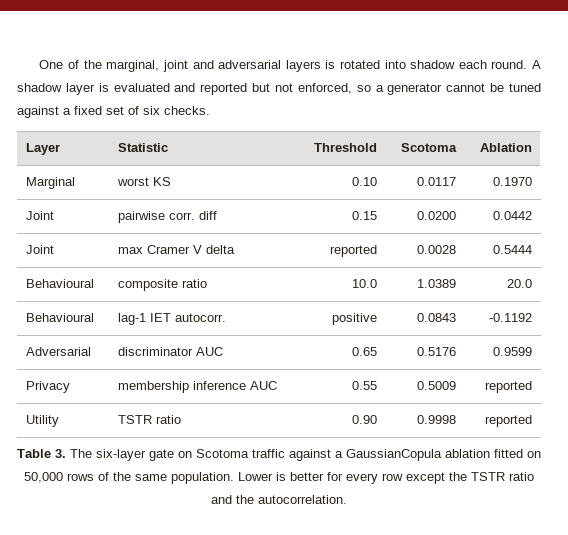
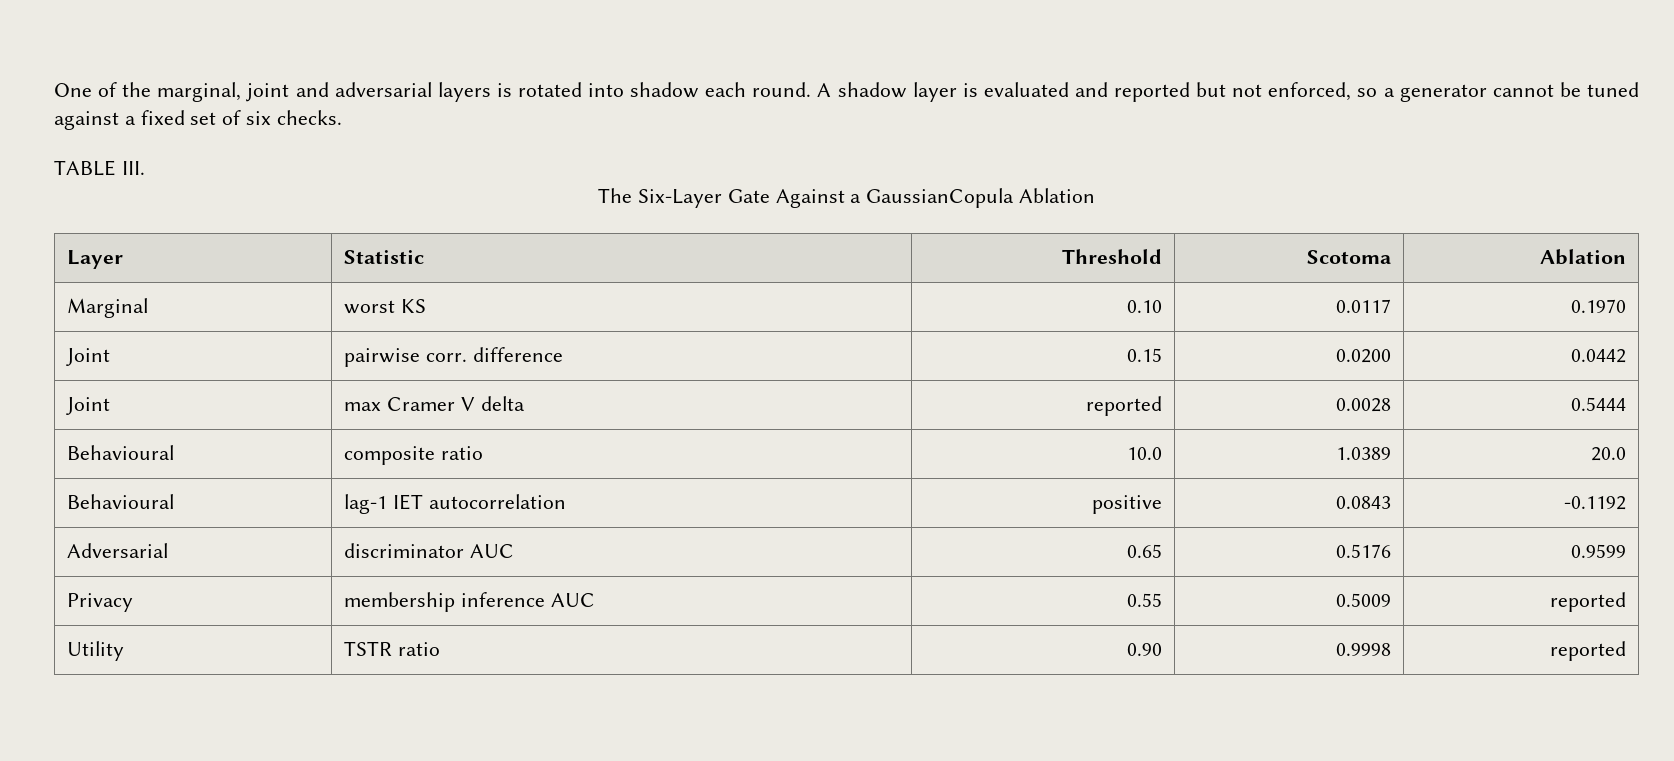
+ TABLE III.
+ The Six-Layer Gate Against a GaussianCopula Ablation
- Joint | pairwise corr. diff | 0.15 | 0.0200 | 0.0442
+ Joint | pairwise corr. difference | 0.15 | 0.0200 | 0.0442
- Behavioural | lag-1 IET autocorr. | positive | 0.0843 | -0.1192
+ Behavioural | lag-1 IET autocorrelation | positive | 0.0843 | -0.1192
- Table 3. The six-layer gate on Scotoma traffic against a GaussianCopula ablation fitted on 50,000 rows of the same population. Lower is better for every row except the TSTR ratio and the autocorrelation.

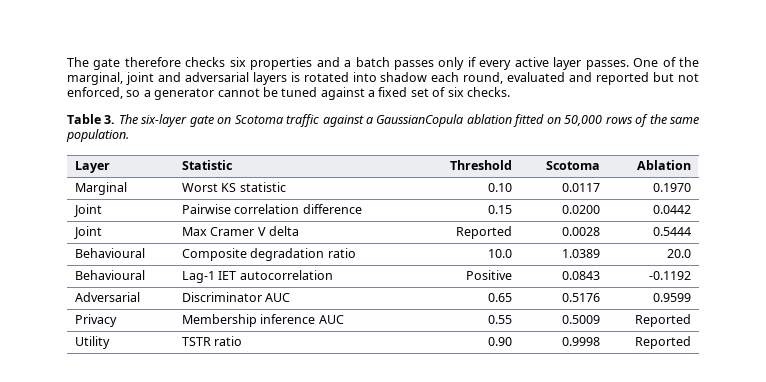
+ The gate therefore checks six properties and a batch passes only if every active layer passes.
- One of the marginal, joint and adversarial layers is rotated into shadow each round. A shadow layer is evaluated and reported but not enforced, so a generator cannot be tuned against a fixed set of six checks.
+ One of the marginal, joint and adversarial layers is rotated into shadow each round, evaluated and reported but not enforced, so a generator cannot be tuned against a fixed set of six checks.
- TABLE III.
- The Six-Layer Gate Against a GaussianCopula Ablation
+ Table 3. The six-layer gate on Scotoma traffic against a GaussianCopula ablation fitted on 50,000 rows of the same population.
- Marginal | worst KS | 0.10 | 0.0117 | 0.1970
+ Marginal | Worst KS statistic | 0.10 | 0.0117 | 0.1970
- Joint | pairwise corr. difference | 0.15 | 0.0200 | 0.0442
+ Joint | Pairwise correlation difference | 0.15 | 0.0200 | 0.0442
- Joint | max Cramer V delta | reported | 0.0028 | 0.5444
+ Joint | Max Cramer V delta | Reported | 0.0028 | 0.5444
- Behavioural | composite ratio | 10.0 | 1.0389 | 20.0
+ Behavioural | Composite degradation ratio | 10.0 | 1.0389 | 20.0
- Behavioural | lag-1 IET autocorrelation | positive | 0.0843 | -0.1192
+ Behavioural | Lag-1 IET autocorrelation | Positive | 0.0843 | -0.1192
- Adversarial | discriminator AUC | 0.65 | 0.5176 | 0.9599
+ Adversarial | Discriminator AUC | 0.65 | 0.5176 | 0.9599
- Privacy | membership inference AUC | 0.55 | 0.5009 | reported
+ Privacy | Membership inference AUC | 0.55 | 0.5009 | Reported
- Utility | TSTR ratio | 0.90 | 0.9998 | reported
+ Utility | TSTR ratio | 0.90 | 0.9998 | Reported

